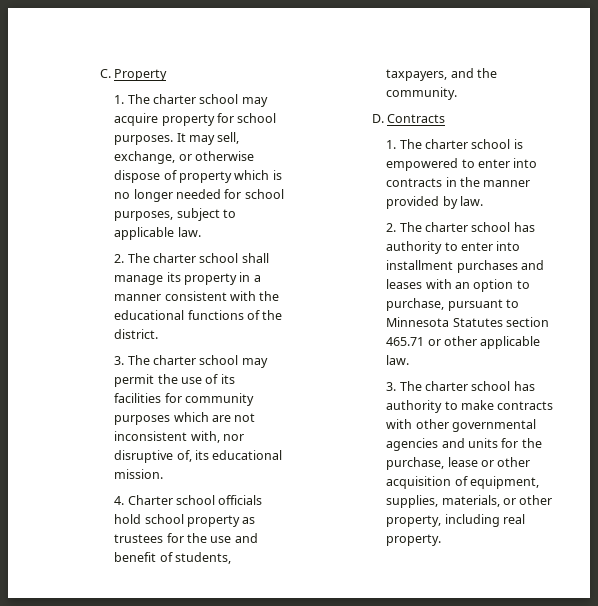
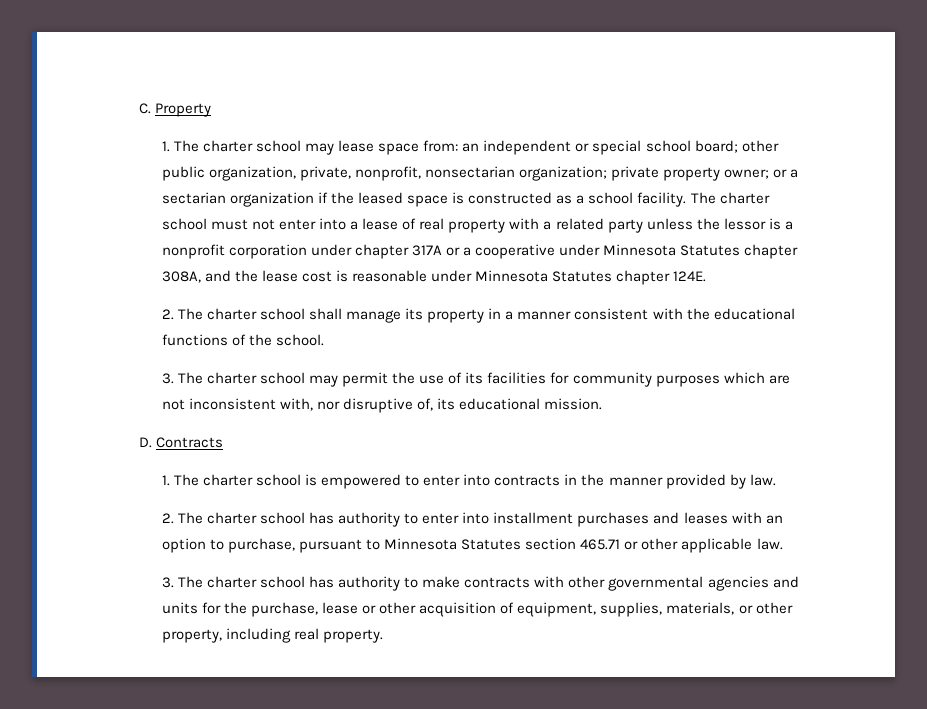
- 1. The charter school may acquire property for school purposes. It may sell, exchange, or otherwise dispose of property which is no longer needed for school purposes, subject to applicable law.
+ 1. The charter school may lease space from: an independent or special school board; other public organization, private, nonprofit, nonsectarian organization; private property owner; or a sectarian organization if the leased space is constructed as a school facility. The charter school must not enter into a lease of real property with a related party unless the lessor is a nonprofit corporation under chapter 317A or a cooperative under Minnesota Statutes chapter 308A, and the lease cost is reasonable under Minnesota Statutes chapter 124E.
- 2. The charter school shall manage its property in a manner consistent with the educational functions of the district.
+ 2. The charter school shall manage its property in a manner consistent with the educational functions of the school.
- 4. Charter school officials hold school property as trustees for the use and benefit of students, taxpayers, and the community.

